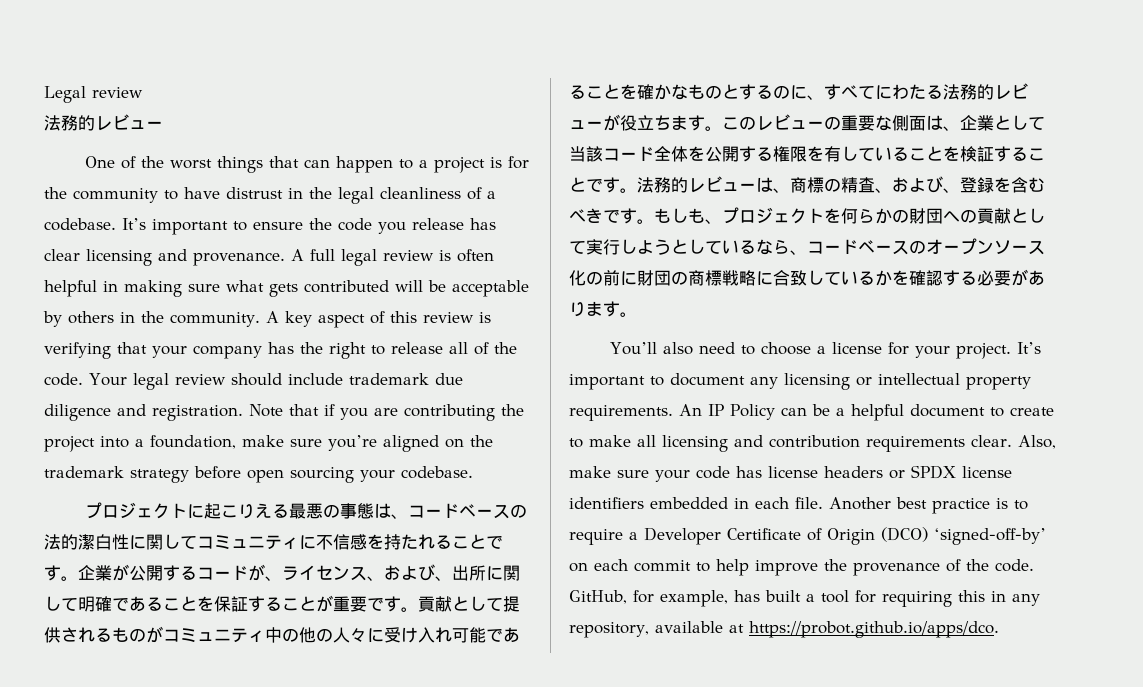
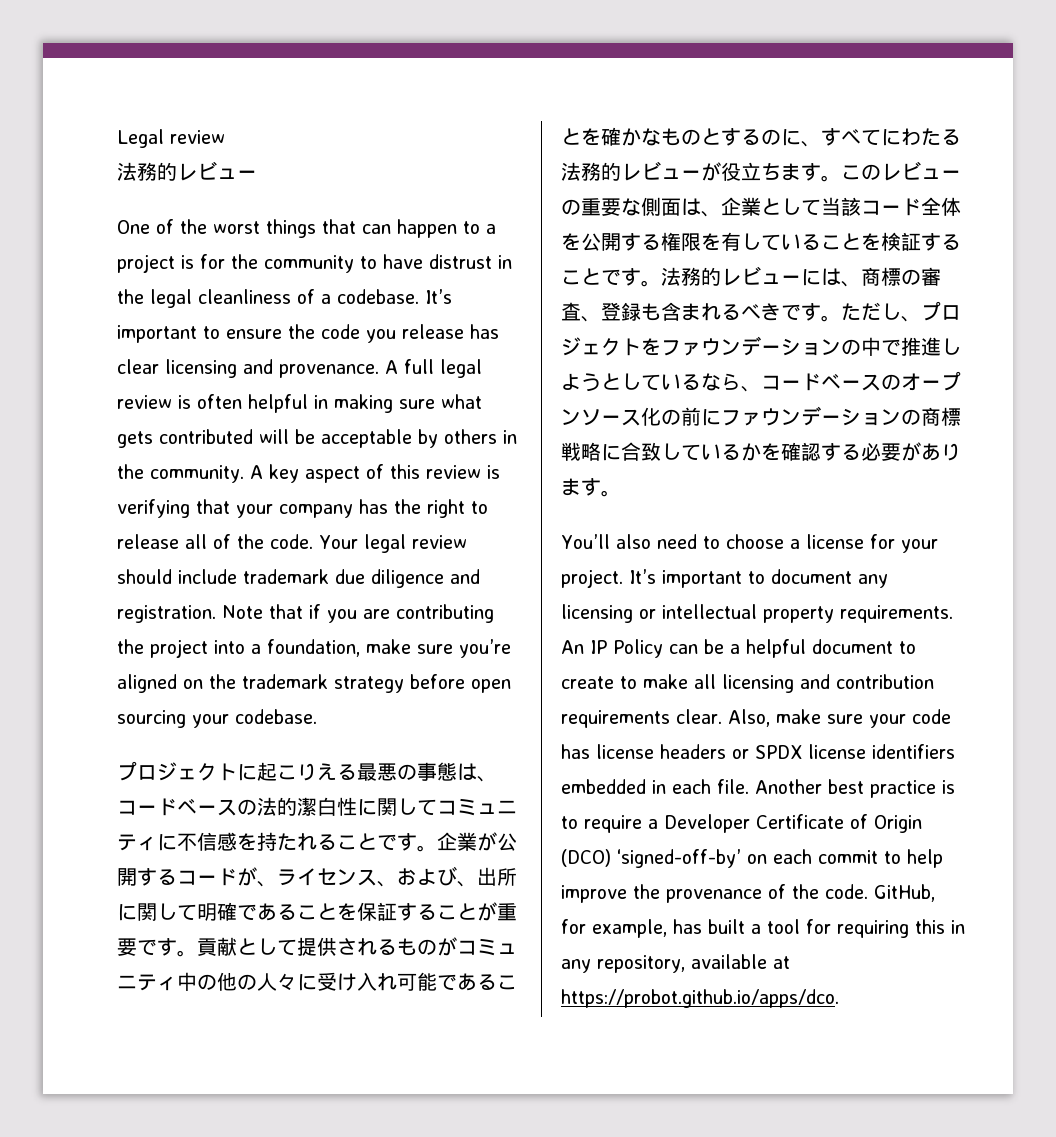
- 法務的レビューは、商標の精査、および、登録を含むべきです。
+ 法務的レビューには、商標の審査、登録も含まれるべきです。
- もしも、プロジェクトを何らかの財団への貢献として実行しようとしているなら、コードベースのオープンソース化の前に財団の商標戦略に合致しているかを確認する必要があります。
+ ただし、プロジェクトをファウンデーションの中で推進しようとしているなら、コードベースのオープンソース化の前にファウンデーションの商標戦略に合致しているかを確認する必要があります。

